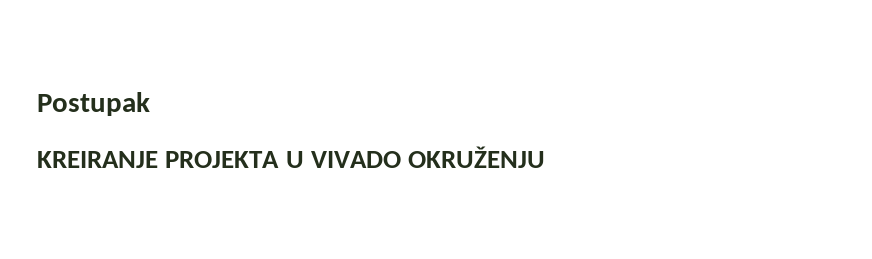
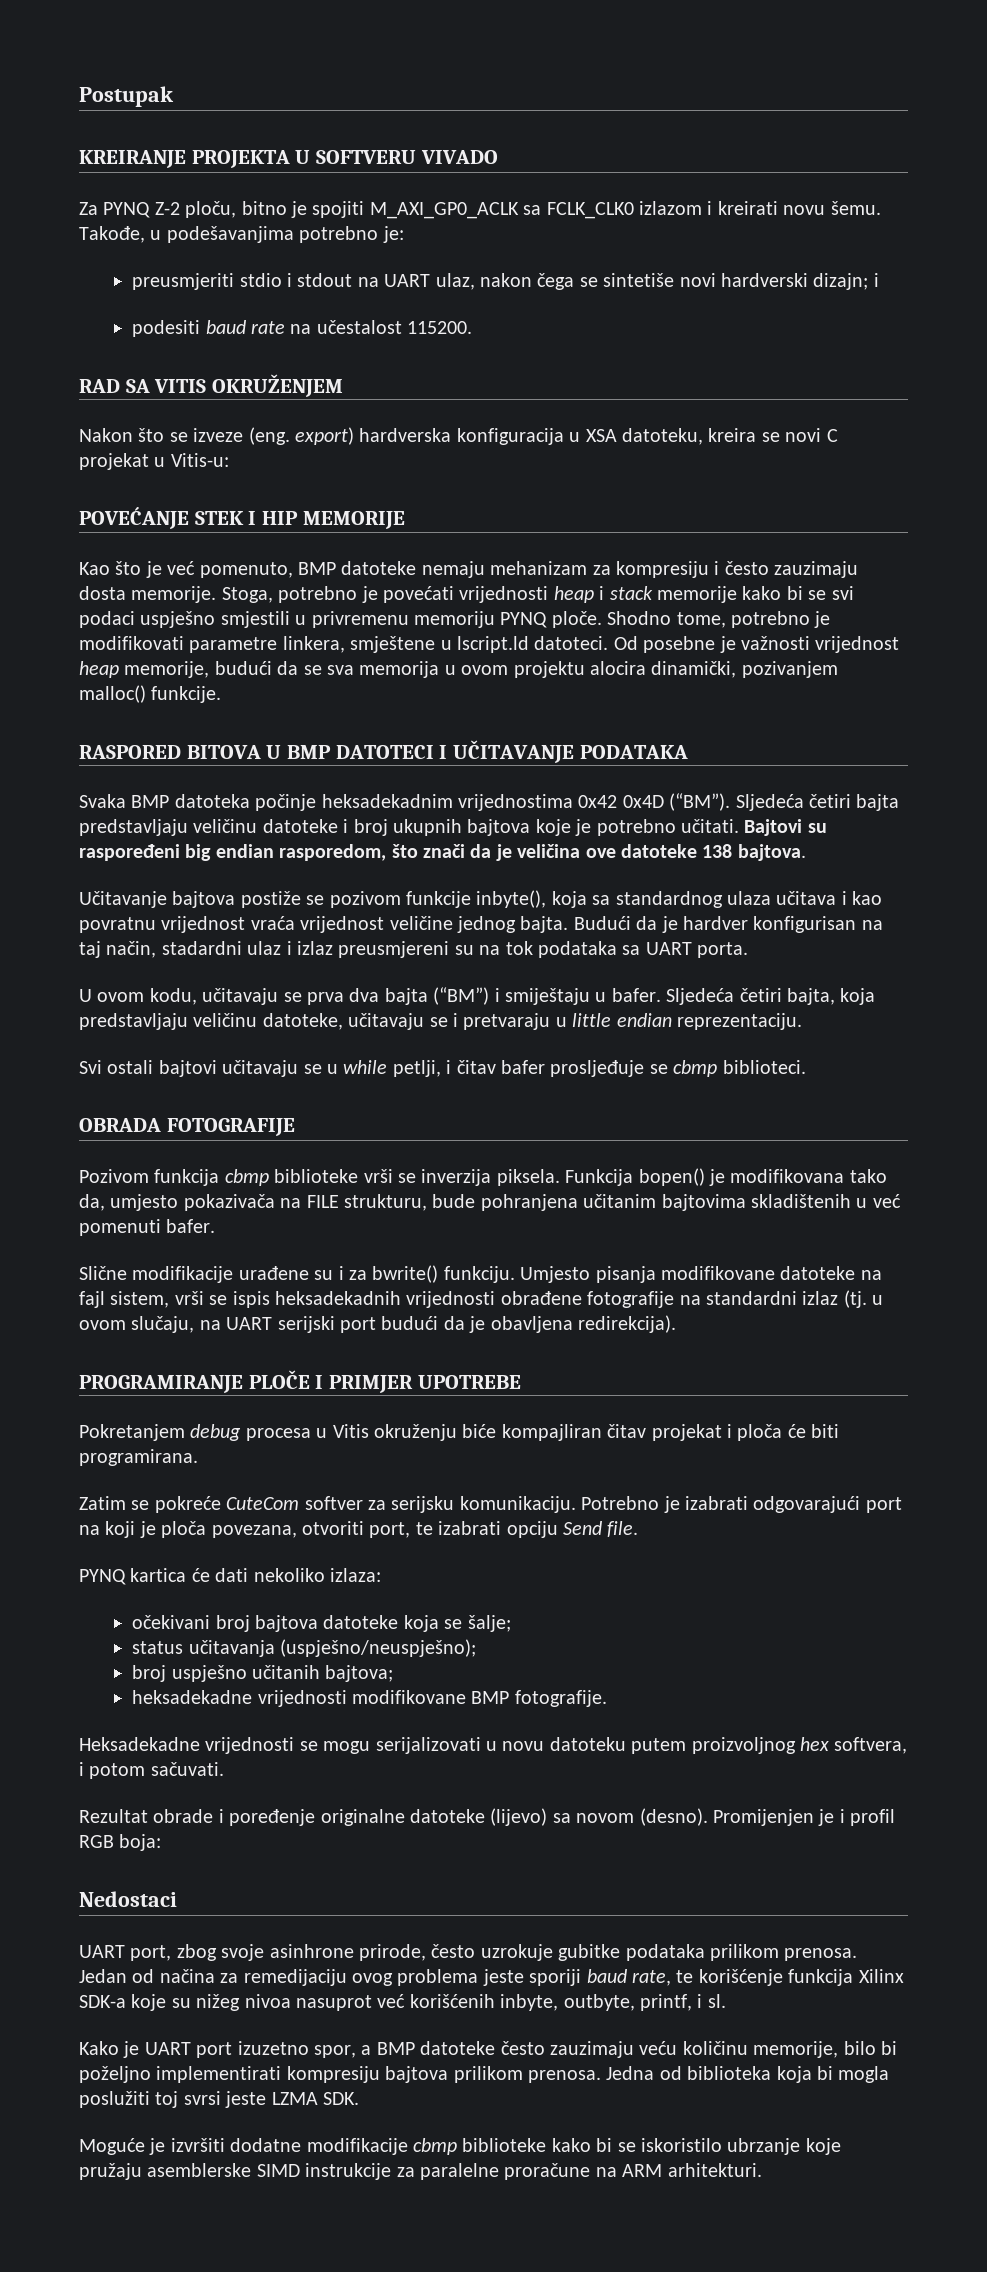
- KREIRANJE PROJEKTA U VIVADO OKRUŽENJU
+ KREIRANJE PROJEKTA U SOFTVERU VIVADO
+ Za PYNQ Z-2 ploču, bitno je spojiti M_AXI_GP0_ACLK sa FCLK_CLK0 izlazom i kreirati novu šemu. Takođe, u podešavanjima potrebno je:
+ preusmjeriti stdio i stdout na UART ulaz, nakon čega se sintetiše novi hardverski dizajn; i
+ podesiti baud rate na učestalost 115200.
+ RAD SA VITIS OKRUŽENJEM
+ Nakon što se izveze (eng. export) hardverska konfiguracija u XSA datoteku, kreira se novi C projekat u Vitis-u:
+ POVEĆANJE STEK I HIP MEMORIJE
+ Kao što je već pomenuto, BMP datoteke nemaju mehanizam za kompresiju i često zauzimaju dosta memorije. Stoga, potrebno je povećati vrijednosti heap i stack memorije kako bi se svi podaci uspješno smjestili u privremenu memoriju PYNQ ploče. Shodno tome, potrebno je modifikovati parametre linkera, smještene u lscript.ld datoteci. Od posebne je važnosti vrijednost heap memorije, budući da se sva memorija u ovom projektu alocira dinamički, pozivanjem malloc() funkcije.
+ RASPORED BITOVA U BMP DATOTECI I UČITAVANJE PODATAKA
+ Svaka BMP datoteka počinje heksadekadnim vrijednostima 0x42 0x4D (“BM”). Sljedeća četiri bajta predstavljaju veličinu datoteke i broj ukupnih bajtova koje je potrebno učitati. Bajtovi su raspoređeni big endian rasporedom, što znači da je veličina ove datoteke 138 bajtova.
+ Učitavanje bajtova postiže se pozivom funkcije inbyte(), koja sa standardnog ulaza učitava i kao povratnu vrijednost vraća vrijednost veličine jednog bajta. Budući da je hardver konfigurisan na taj način, stadardni ulaz i izlaz preusmjereni su na tok podataka sa UART porta.
+ U ovom kodu, učitavaju se prva dva bajta (“BM”) i smiještaju u bafer. Sljedeća četiri bajta, koja predstavljaju veličinu datoteke, učitavaju se i pretvaraju u little endian reprezentaciju.
+ Svi ostali bajtovi učitavaju se u while petlji, i čitav bafer prosljeđuje se cbmp biblioteci.
+ OBRADA FOTOGRAFIJE
+ Pozivom funkcija cbmp biblioteke vrši se inverzija piksela. Funkcija bopen() je modifikovana tako da, umjesto pokazivača na FILE strukturu, bude pohranjena učitanim bajtovima skladištenih u već pomenuti bafer.
+ Slične modifikacije urađene su i za bwrite() funkciju. Umjesto pisanja modifikovane datoteke na fajl sistem, vrši se ispis heksadekadnih vrijednosti obrađene fotografije na standardni izlaz (tj. u ovom slučaju, na UART serijski port budući da je obavljena redirekcija).
+ PROGRAMIRANJE PLOČE I PRIMJER UPOTREBE
+ Pokretanjem debug procesa u Vitis okruženju biće kompajliran čitav projekat i ploča će biti programirana.
+ Zatim se pokreće CuteCom softver za serijsku komunikaciju. Potrebno je izabrati odgovarajući port na koji je ploča povezana, otvoriti port, te izabrati opciju Send file.
+ PYNQ kartica će dati nekoliko izlaza:
+ očekivani broj bajtova datoteke koja se šalje;
+ status učitavanja (uspješno/neuspješno);
+ broj uspješno učitanih bajtova;
+ heksadekadne vrijednosti modifikovane BMP fotografije.
+ Heksadekadne vrijednosti se mogu serijalizovati u novu datoteku putem proizvoljnog hex softvera, i potom sačuvati.
+ Rezultat obrade i poređenje originalne datoteke (lijevo) sa novom (desno). Promijenjen je i profil RGB boja:
+ Nedostaci
+ UART port, zbog svoje asinhrone prirode, često uzrokuje gubitke podataka prilikom prenosa. Jedan od načina za remedijaciju ovog problema jeste sporiji baud rate, te korišćenje funkcija Xilinx SDK-a koje su nižeg nivoa nasuprot već korišćenih inbyte, outbyte, printf, i sl.
+ Kako je UART port izuzetno spor, a BMP datoteke često zauzimaju veću količinu memorije, bilo bi poželjno implementirati kompresiju bajtova prilikom prenosa. Jedna od biblioteka koja bi mogla poslužiti toj svrsi jeste LZMA SDK.
+ Moguće je izvršiti dodatne modifikacije cbmp biblioteke kako bi se iskoristilo ubrzanje koje pružaju asemblerske SIMD instrukcije za paralelne proračune na ARM arhitekturi.

